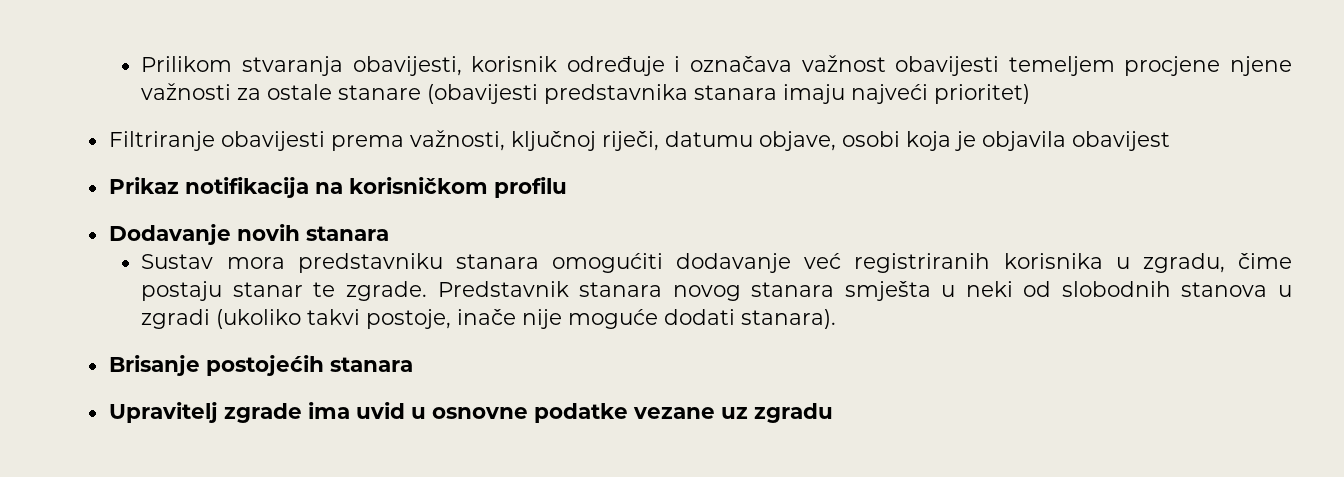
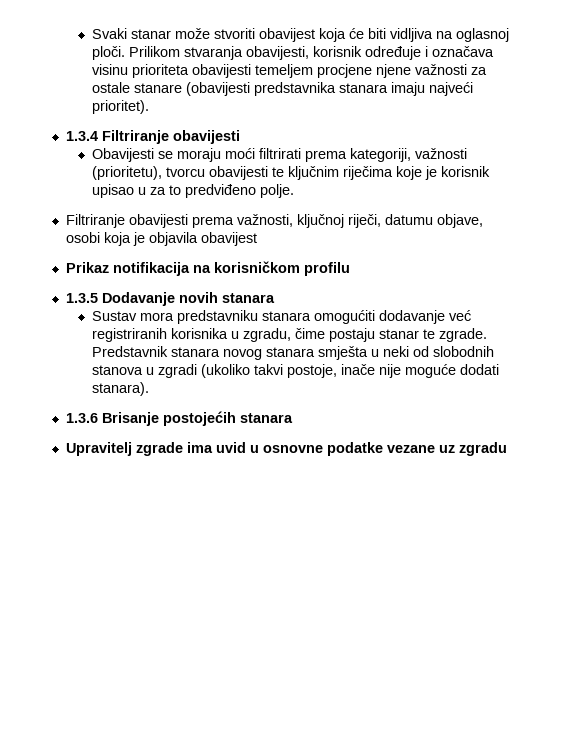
+ Svaki stanar može stvoriti obavijest koja će biti vidljiva na oglasnoj ploči.
- Prilikom stvaranja obavijesti, korisnik određuje i označava važnost obavijesti temeljem procjene njene važnosti za ostale stanare (obavijesti predstavnika stanara imaju najveći prioritet)
+ Prilikom stvaranja obavijesti, korisnik određuje i označava visinu prioriteta obavijesti temeljem procjene njene važnosti za ostale stanare (obavijesti predstavnika stanara imaju najveći prioritet).
+ 1.3.4 Filtriranje obavijesti
+ Obavijesti se moraju moći filtrirati prema kategoriji, važnosti (prioritetu), tvorcu obavijesti te ključnim riječima koje je korisnik upisao u za to predviđeno polje.
- Dodavanje novih stanara
+ 1.3.5 Dodavanje novih stanara
- Brisanje postojećih stanara
+ 1.3.6 Brisanje postojećih stanara

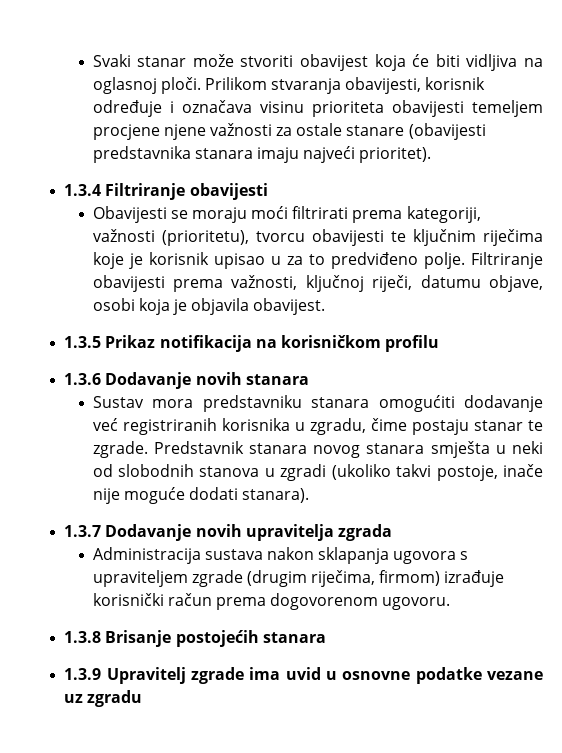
- Obavijesti se moraju moći filtrirati prema kategoriji, važnosti (prioritetu), tvorcu obavijesti te ključnim riječima koje je korisnik upisao u za to predviđeno polje.
- Filtriranje obavijesti prema važnosti, ključnoj riječi, datumu objave, osobi koja je objavila obavijest
- Prikaz notifikacija na korisničkom profilu
+ Obavijesti se moraju moći filtrirati prema kategoriji, važnosti (prioritetu), tvorcu obavijesti te ključnim riječima koje je korisnik upisao u za to predviđeno polje. Filtriranje obavijesti prema važnosti, ključnoj riječi, datumu objave, osobi koja je objavila obavijest.
+ 1.3.5 Prikaz notifikacija na korisničkom profilu
- 1.3.5 Dodavanje novih stanara
+ 1.3.6 Dodavanje novih stanara
- 1.3.6 Brisanje postojećih stanara
+ 1.3.7 Dodavanje novih upravitelja zgrada
+ Administracija sustava nakon sklapanja ugovora s upraviteljem zgrade (drugim riječima, firmom) izrađuje korisnički račun prema dogovorenom ugovoru.
+ 1.3.8 Brisanje postojećih stanara
- Upravitelj zgrade ima uvid u osnovne podatke vezane uz zgradu
+ 1.3.9 Upravitelj zgrade ima uvid u osnovne podatke vezane uz zgradu

